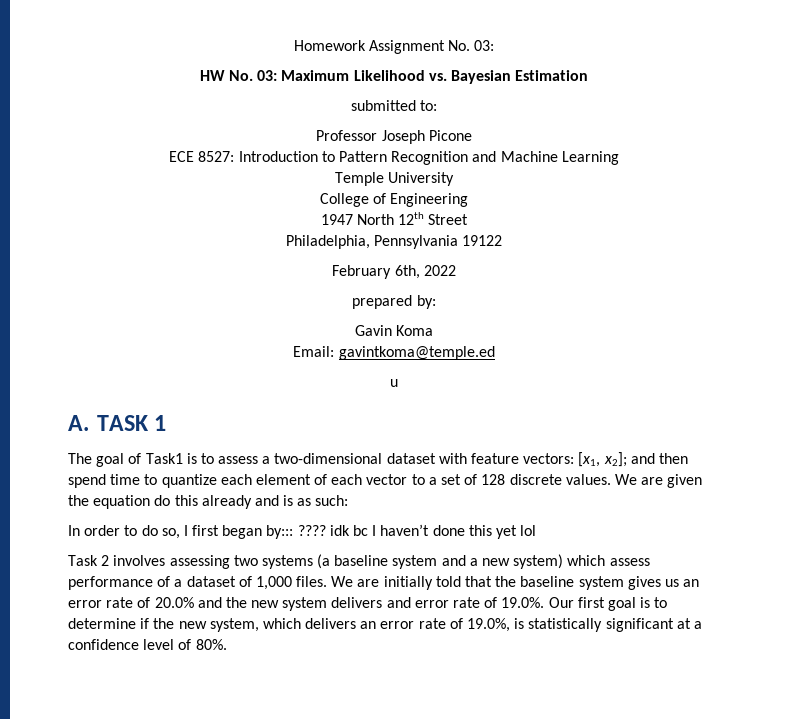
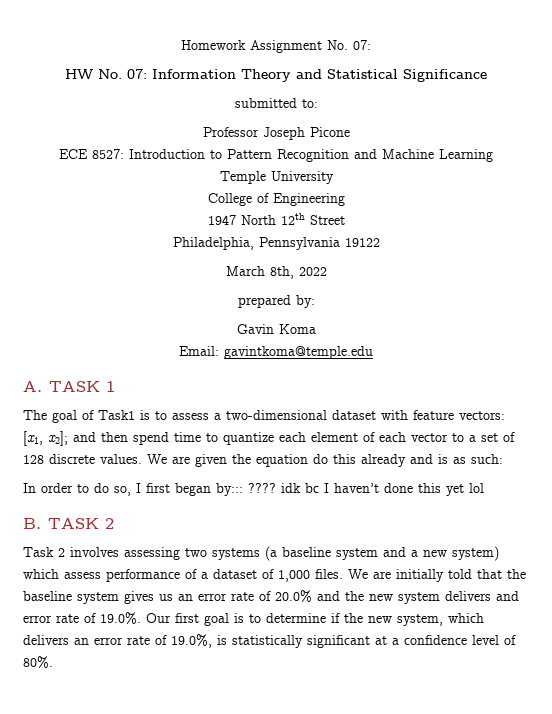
- Homework Assignment No. 03:
+ Homework Assignment No. 07:
- HW No. 03: Maximum Likelihood vs. Bayesian Estimation
+ HW No. 07: Information Theory and Statistical Significance
- February 6th, 2022
+ March 8th, 2022
- Email: gavintkoma@temple.ed
- u
+ Email: gavintkoma@temple.edu
+ B. TASK 2

